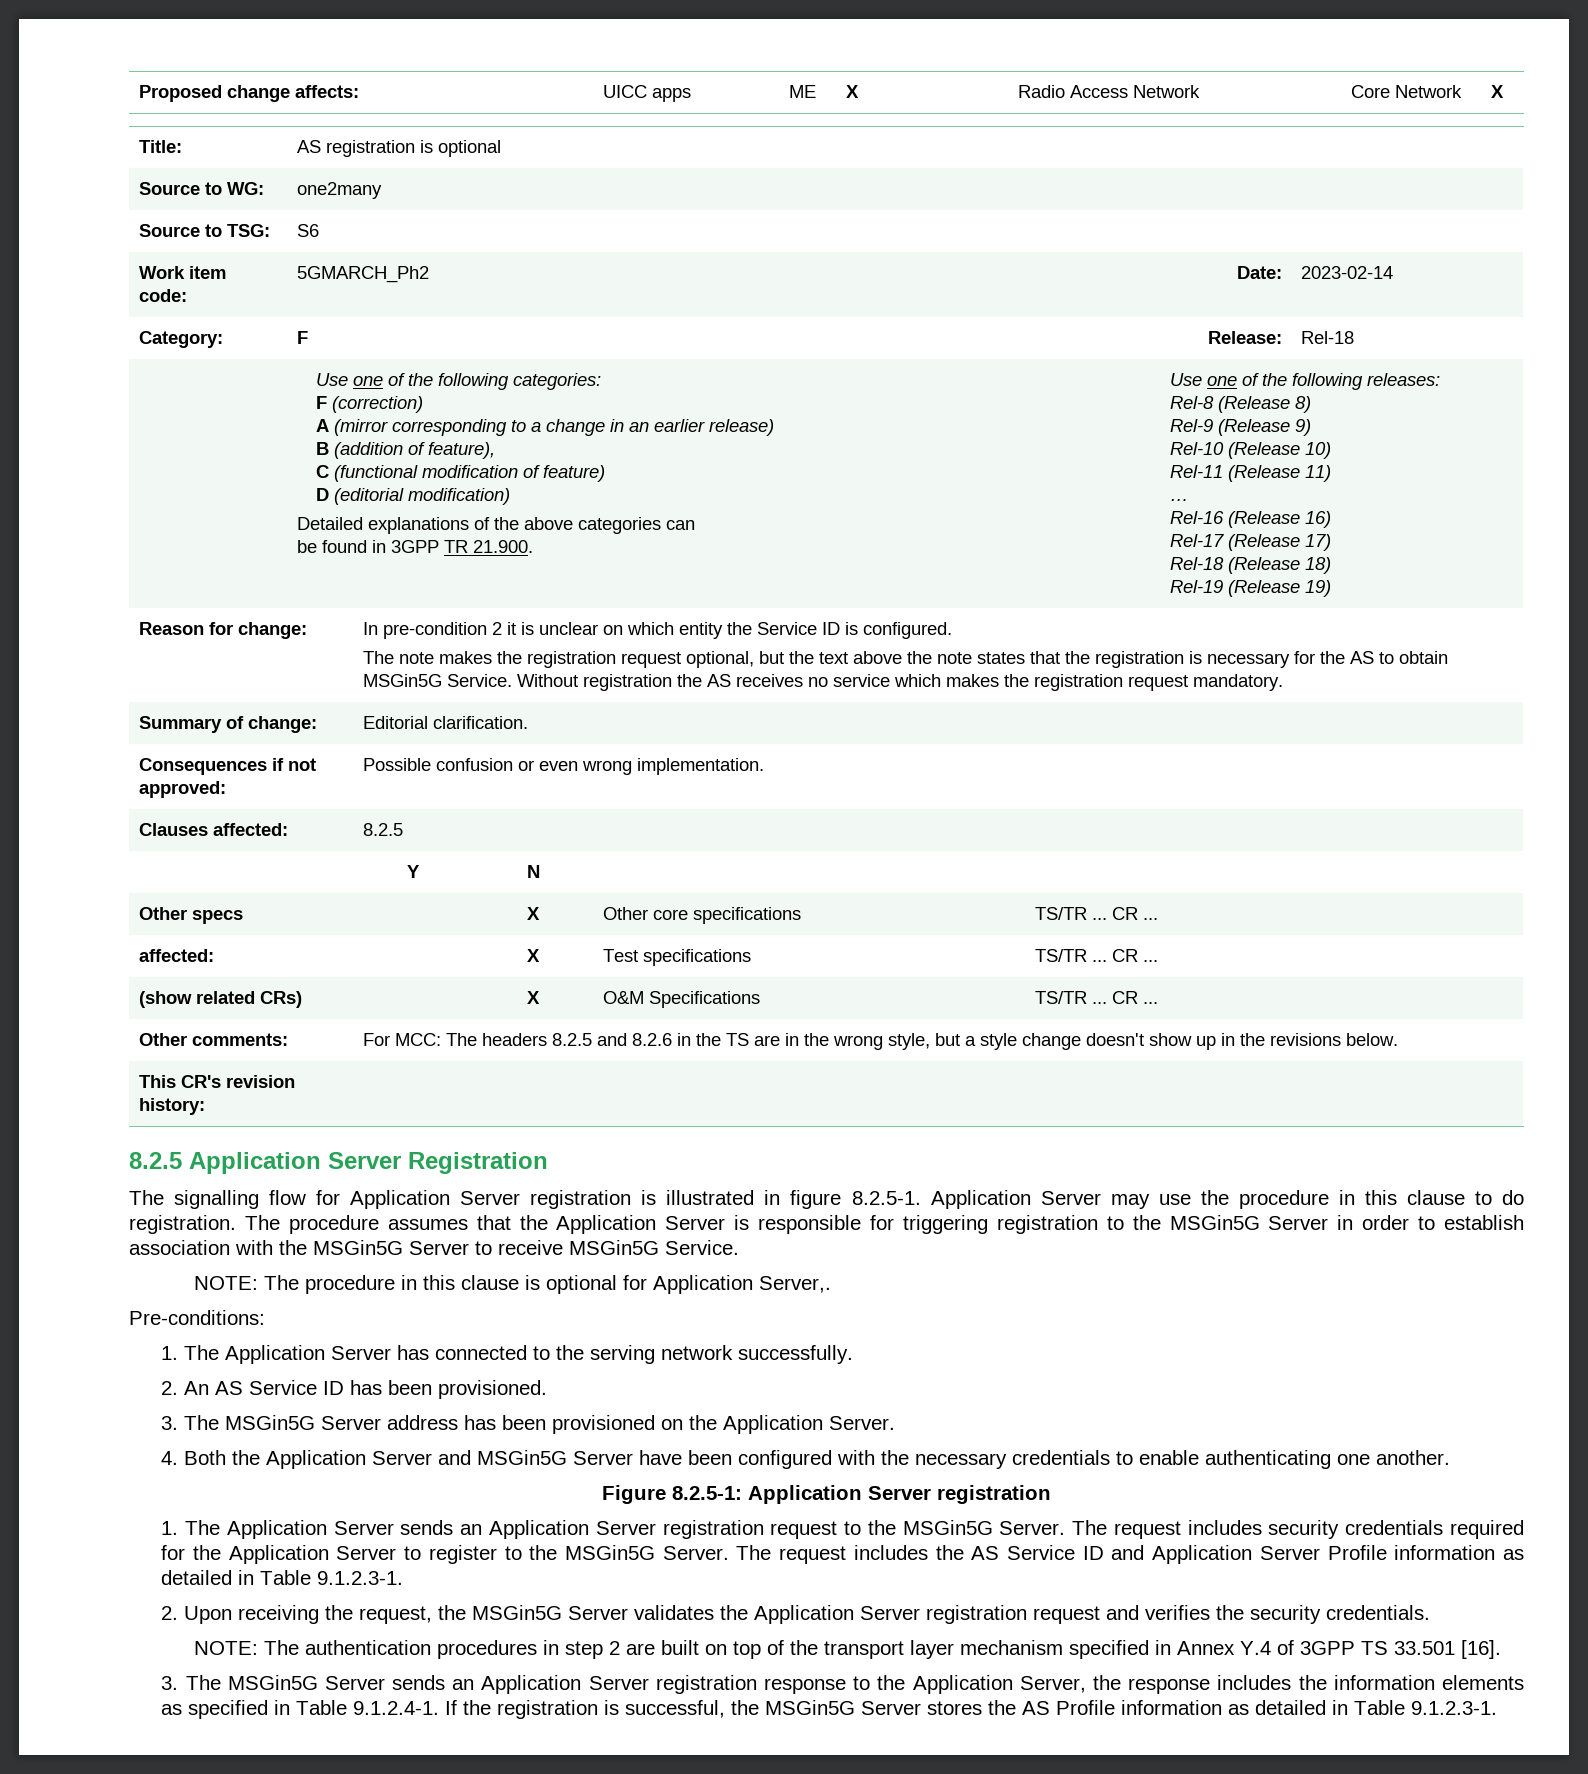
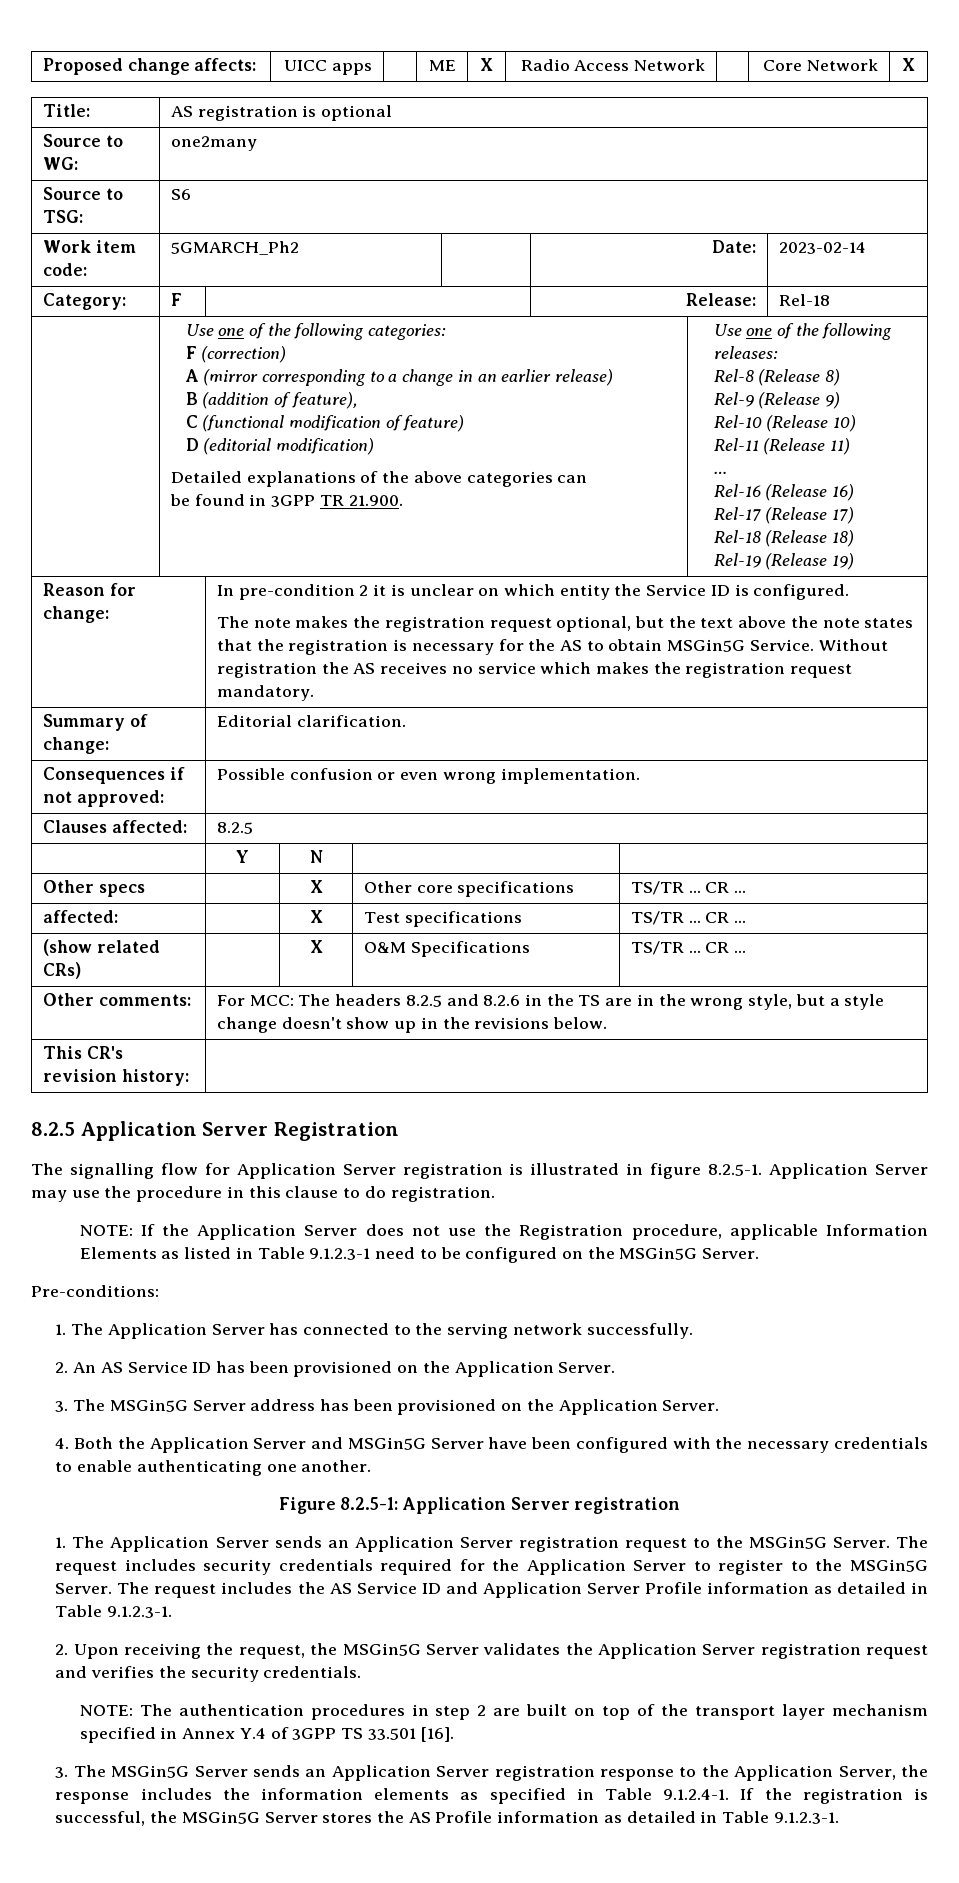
- The signalling flow for Application Server registration is illustrated in figure 8.2.5-1. Application Server may use the procedure in this clause to do registration. The procedure assumes that the Application Server is responsible for triggering registration to the MSGin5G Server in order to establish association with the MSGin5G Server to receive MSGin5G Service.
- NOTE: The procedure in this clause is optional for Application Server,.
+ The signalling flow for Application Server registration is illustrated in figure 8.2.5-1. Application Server may use the procedure in this clause to do registration.
+ NOTE: If the Application Server does not use the Registration procedure, applicable Information Elements as listed in Table 9.1.2.3-1 need to be configured on the MSGin5G Server.
- 2. An AS Service ID has been provisioned.
+ 2. An AS Service ID has been provisioned on the Application Server.

